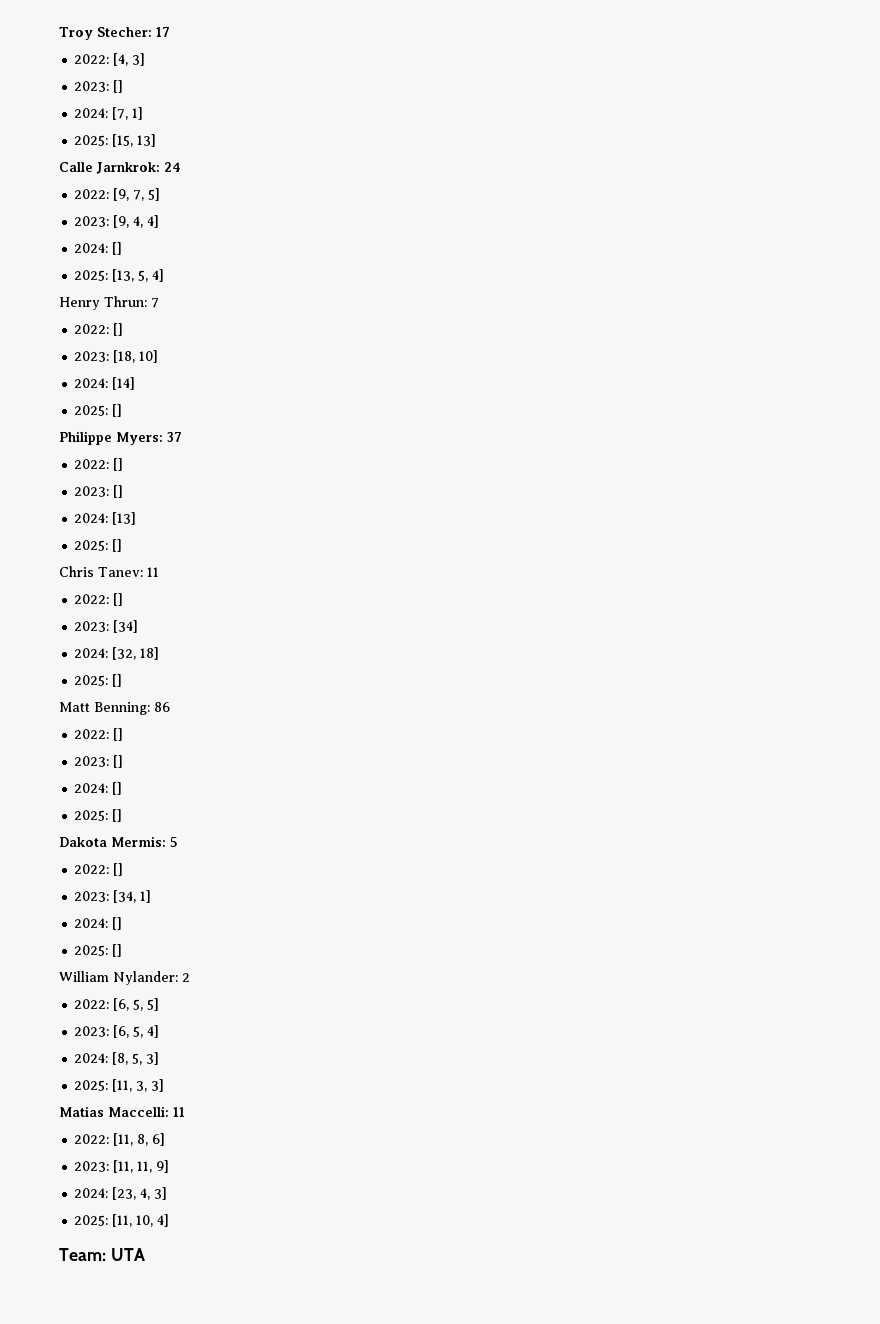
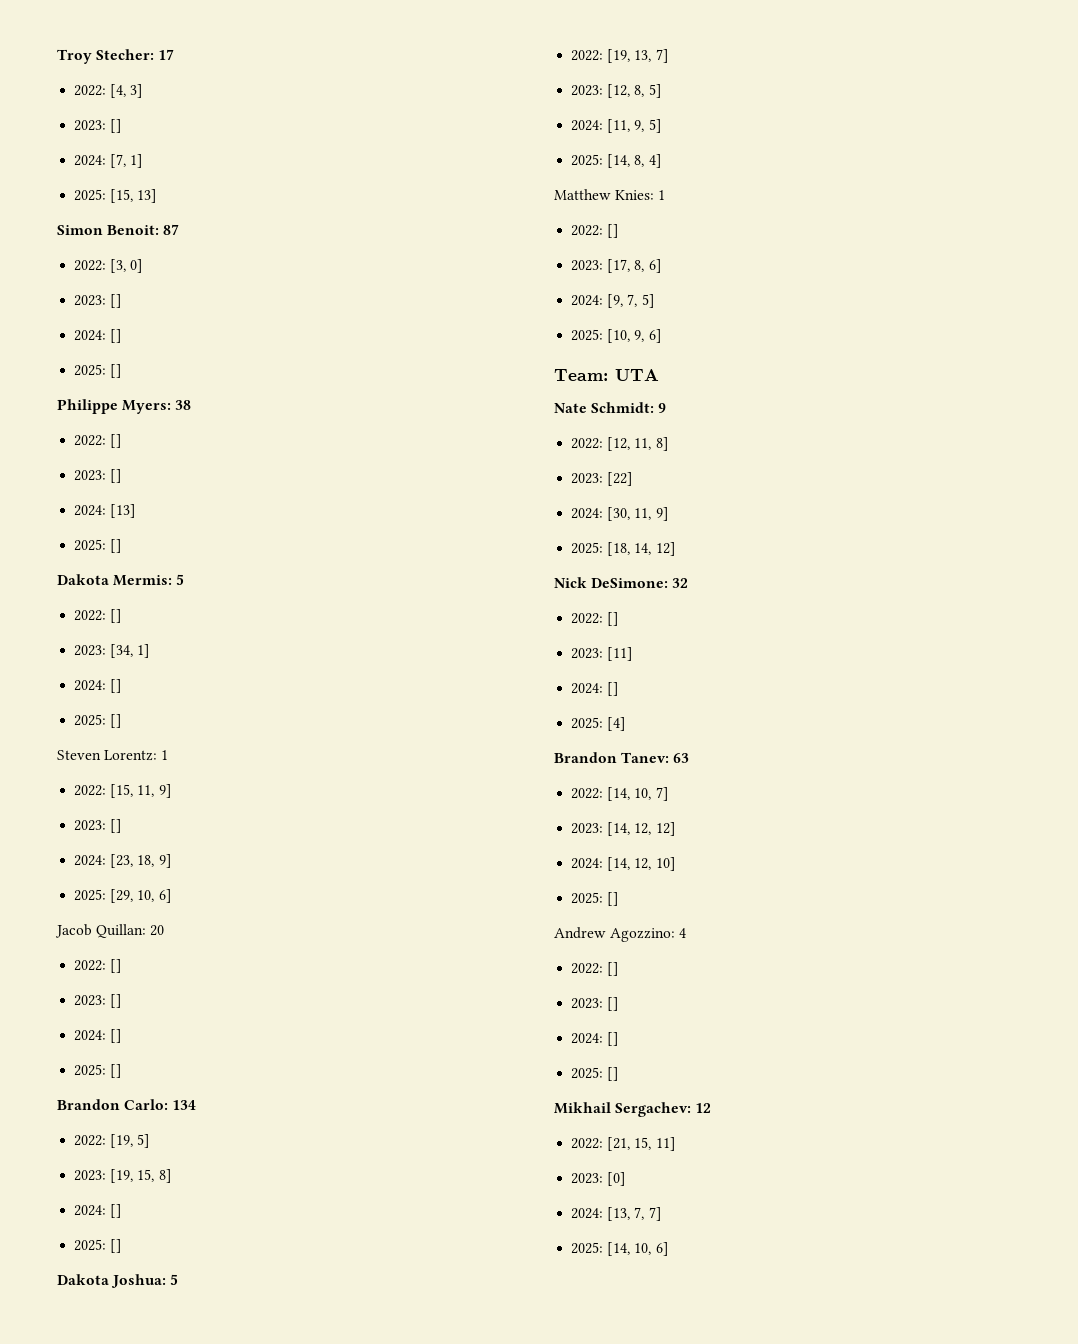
- Calle Jarnkrok: 24
- 2022: [9, 7, 5]
- 2023: [9, 4, 4]
+ Simon Benoit: 87
+ 2022: [3, 0]
+ 2023: []
  2024: []
- 2025: [13, 5, 4]
- Henry Thrun: 7
- 2022: []
- 2023: [18, 10]
- 2024: [14]
- Philippe Myers: 37
+ Philippe Myers: 38
- Chris Tanev: 11
- 2022: []
- 2023: [34]
- 2024: [32, 18]
- 2025: []
- Matt Benning: 86
- 2022: []
- 2023: []
- 2024: []
- 2025: []
- William Nylander: 2
- 2022: [6, 5, 5]
- 2023: [6, 5, 4]
- 2024: [8, 5, 3]
- 2025: [11, 3, 3]
- Matias Maccelli: 11
- 2022: [11, 8, 6]
- 2023: [11, 11, 9]
- 2024: [23, 4, 3]
- 2025: [11, 10, 4]
+ Steven Lorentz: 1
+ 2022: [15, 11, 9]
+ 2023: []
+ 2024: [23, 18, 9]
+ 2025: [29, 10, 6]
+ Jacob Quillan: 20
+ 2022: []
+ 2023: []
+ 2024: []
+ 2025: []
+ Brandon Carlo: 134
+ 2022: [19, 5]
+ 2023: [19, 15, 8]
+ 2024: []
+ 2025: []
+ Dakota Joshua: 5
+ 2022: [19, 13, 7]
+ 2023: [12, 8, 5]
+ 2024: [11, 9, 5]
+ 2025: [14, 8, 4]
+ Matthew Knies: 1
+ 2022: []
+ 2023: [17, 8, 6]
+ 2024: [9, 7, 5]
+ 2025: [10, 9, 6]
  Team: UTA
+ Nate Schmidt: 9
+ 2022: [12, 11, 8]
+ 2023: [22]
+ 2024: [30, 11, 9]
+ 2025: [18, 14, 12]
+ Nick DeSimone: 32
+ 2022: []
+ 2023: [11]
+ 2024: []
+ 2025: [4]
+ Brandon Tanev: 63
+ 2022: [14, 10, 7]
+ 2023: [14, 12, 12]
+ 2024: [14, 12, 10]
+ 2025: []
+ Andrew Agozzino: 4
+ 2022: []
+ 2023: []
+ 2024: []
+ 2025: []
+ Mikhail Sergachev: 12
+ 2022: [21, 15, 11]
+ 2023: [0]
+ 2024: [13, 7, 7]
+ 2025: [14, 10, 6]

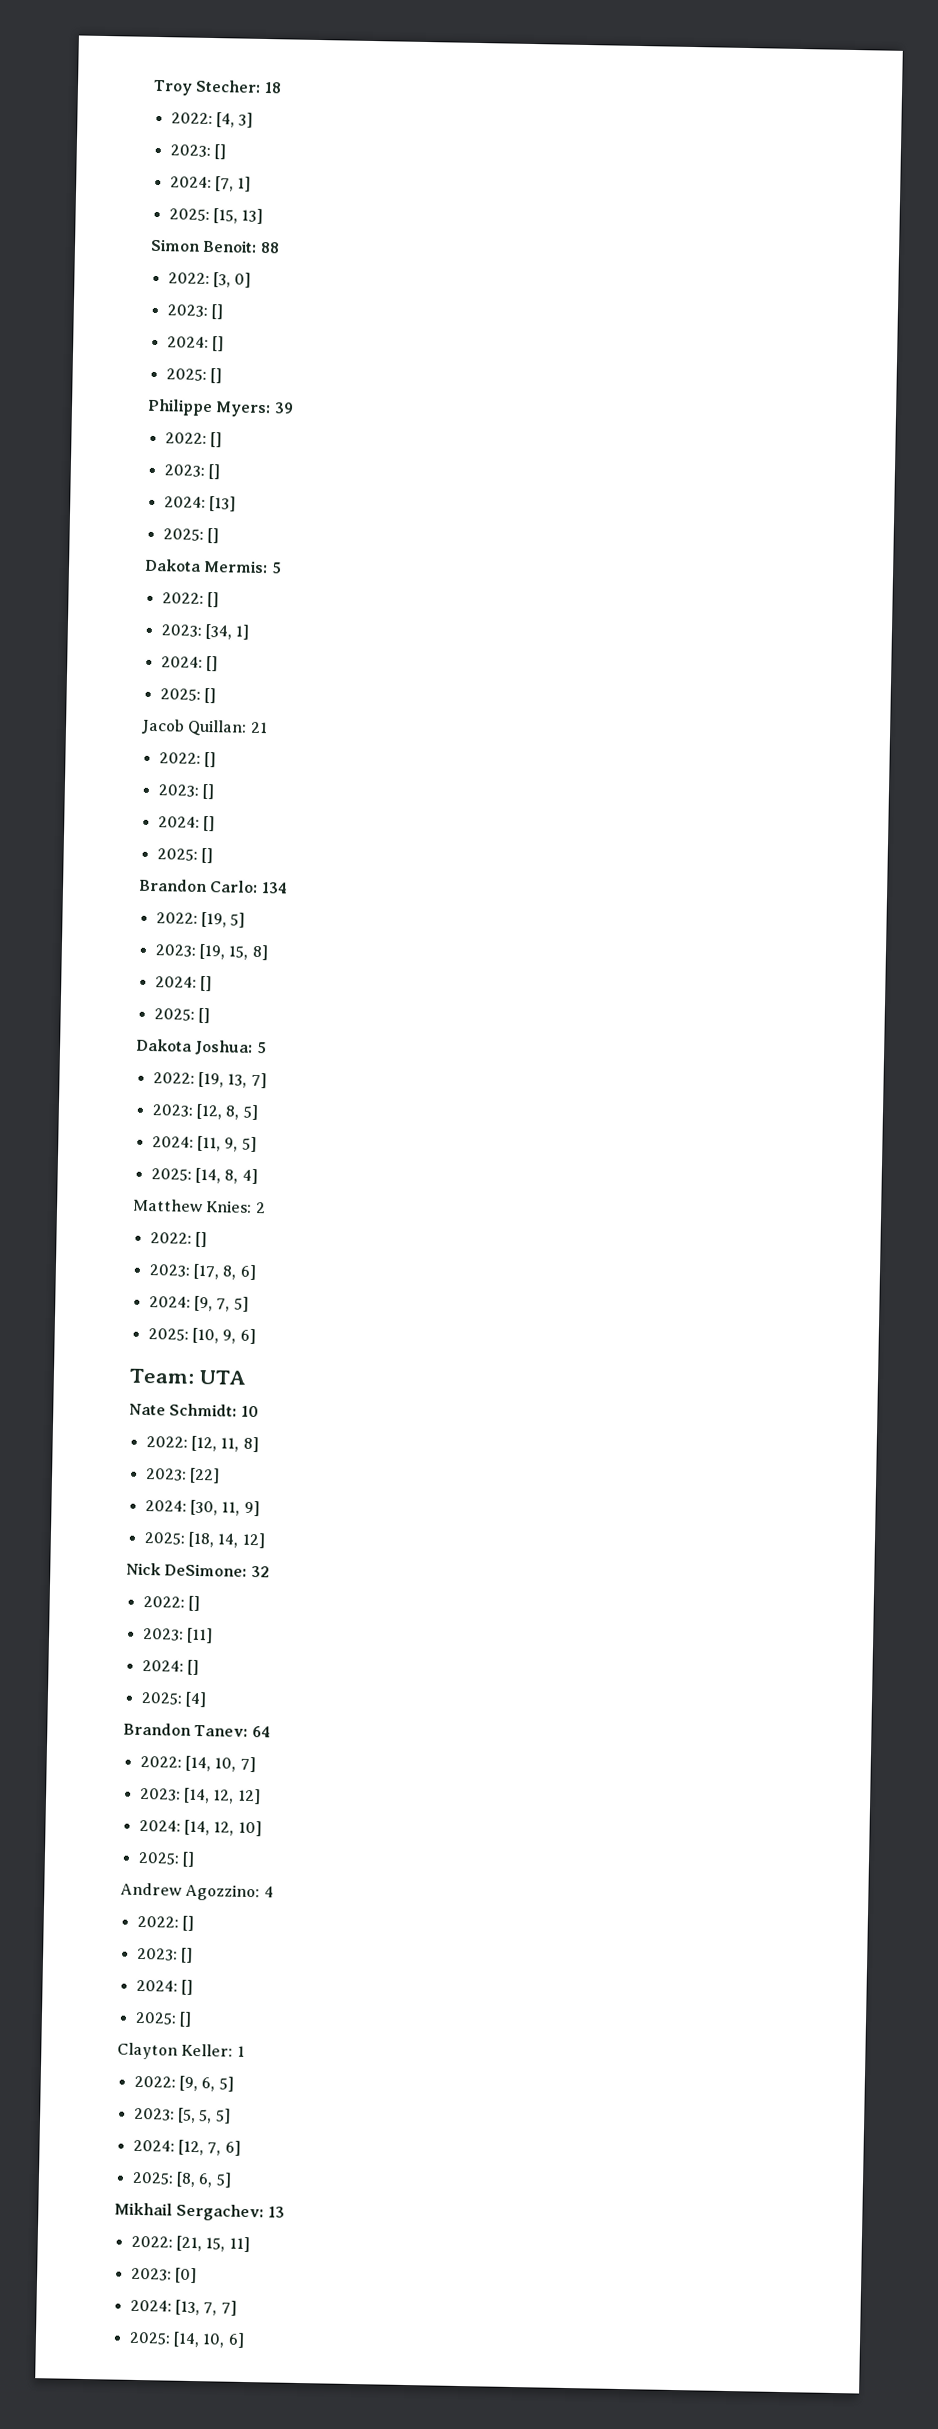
- Troy Stecher: 17
+ Troy Stecher: 18
- Simon Benoit: 87
+ Simon Benoit: 88
- Philippe Myers: 38
+ Philippe Myers: 39
- Steven Lorentz: 1
- 2022: [15, 11, 9]
- 2023: []
- 2024: [23, 18, 9]
- 2025: [29, 10, 6]
- Jacob Quillan: 20
+ Jacob Quillan: 21
- Matthew Knies: 1
+ Matthew Knies: 2
- Nate Schmidt: 9
+ Nate Schmidt: 10
- Brandon Tanev: 63
+ Brandon Tanev: 64
+ Clayton Keller: 1
+ 2022: [9, 6, 5]
+ 2023: [5, 5, 5]
+ 2024: [12, 7, 6]
+ 2025: [8, 6, 5]
- Mikhail Sergachev: 12
+ Mikhail Sergachev: 13

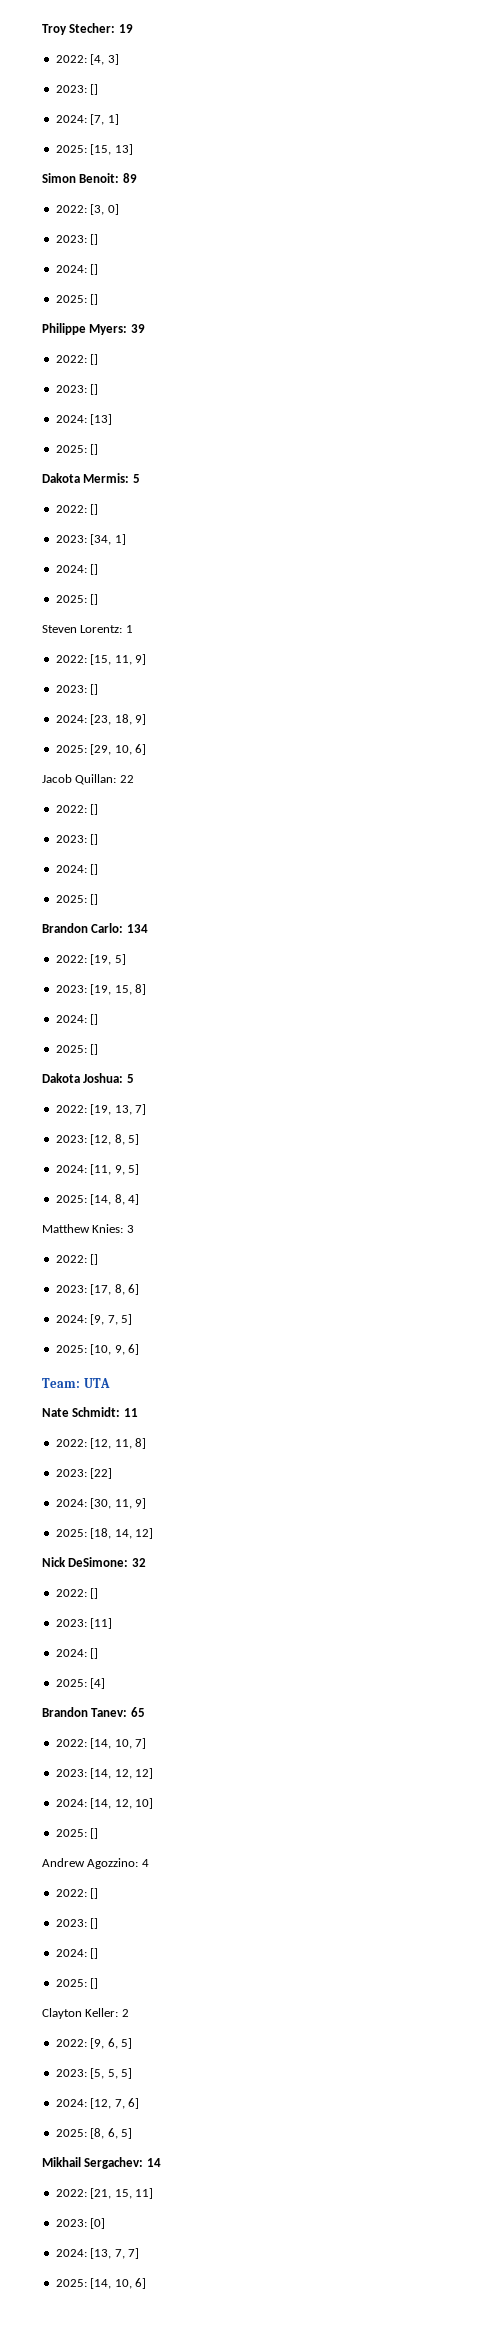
- Troy Stecher: 18
+ Troy Stecher: 19
- Simon Benoit: 88
+ Simon Benoit: 89
+ Steven Lorentz: 1
+ 2022: [15, 11, 9]
+ 2023: []
+ 2024: [23, 18, 9]
+ 2025: [29, 10, 6]
- Jacob Quillan: 21
+ Jacob Quillan: 22
- Matthew Knies: 2
+ Matthew Knies: 3
- Nate Schmidt: 10
+ Nate Schmidt: 11
- Brandon Tanev: 64
+ Brandon Tanev: 65
- Clayton Keller: 1
+ Clayton Keller: 2
- Mikhail Sergachev: 13
+ Mikhail Sergachev: 14

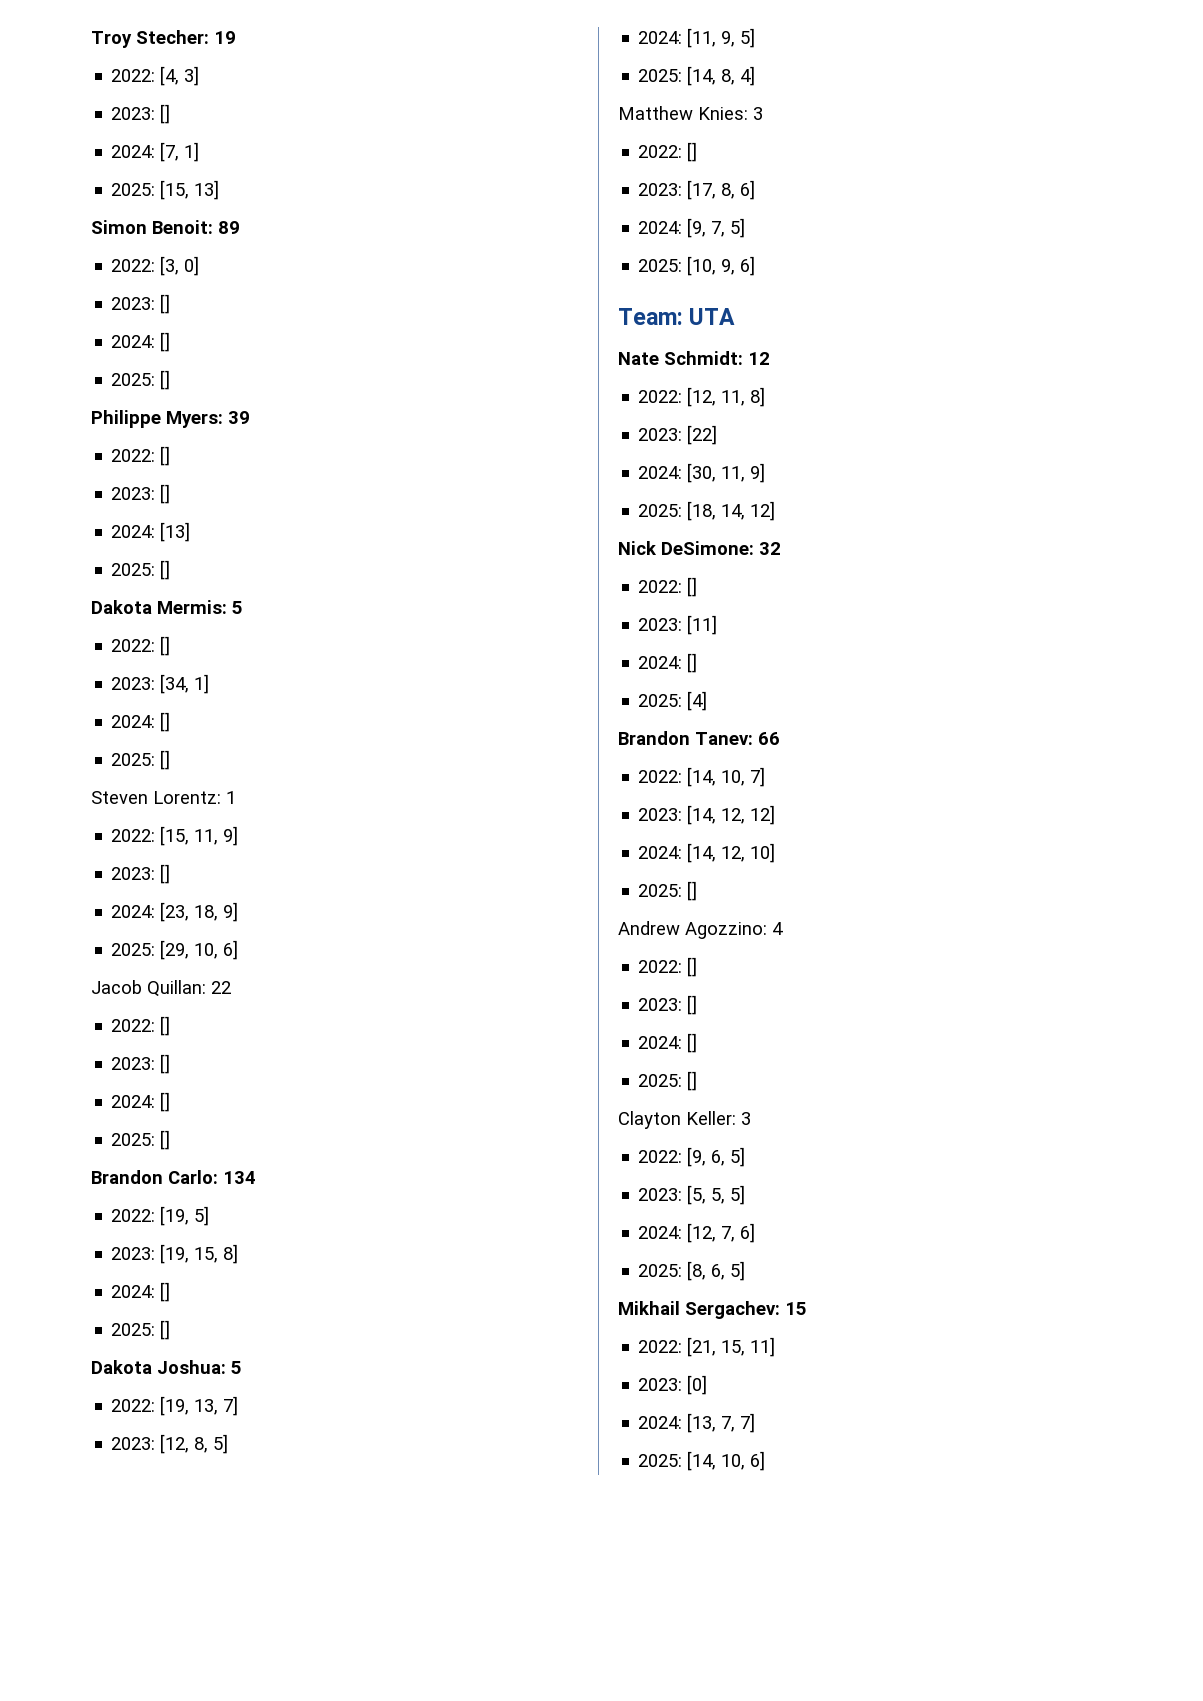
- Nate Schmidt: 11
+ Nate Schmidt: 12
- Brandon Tanev: 65
+ Brandon Tanev: 66
- Clayton Keller: 2
+ Clayton Keller: 3
- Mikhail Sergachev: 14
+ Mikhail Sergachev: 15

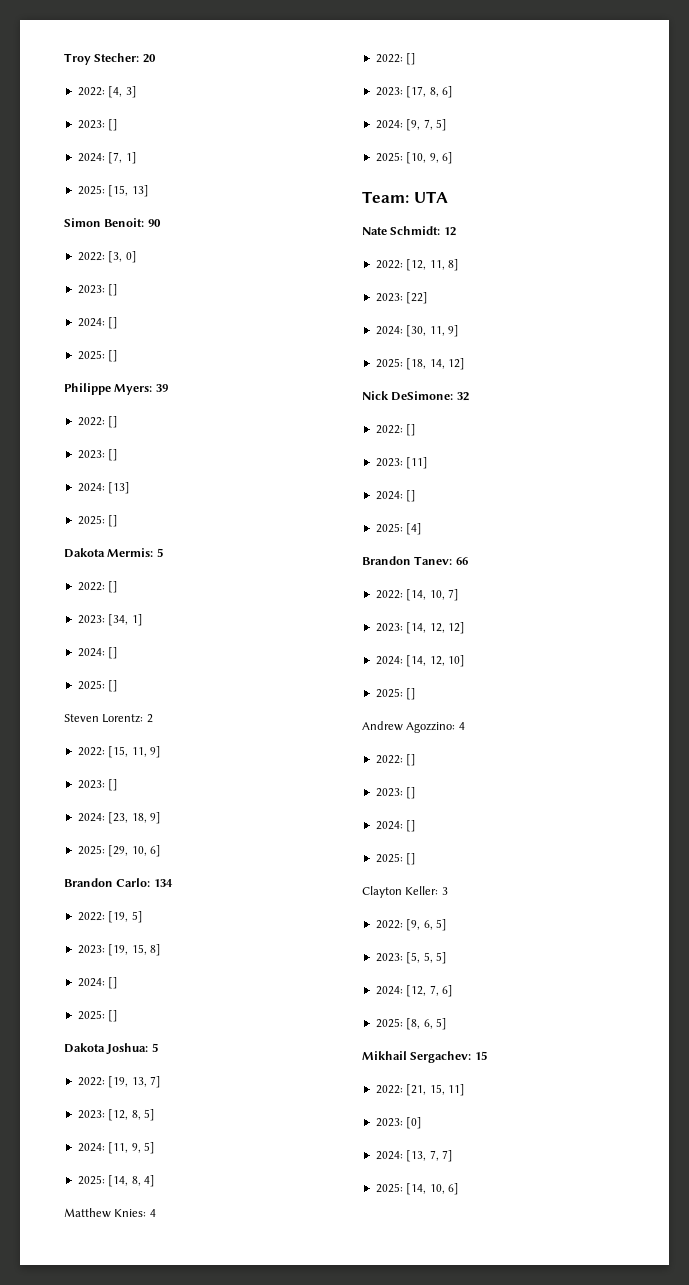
- Troy Stecher: 19
+ Troy Stecher: 20
- Simon Benoit: 89
+ Simon Benoit: 90
- Steven Lorentz: 1
+ Steven Lorentz: 2
- Jacob Quillan: 22
- 2022: []
- 2023: []
- 2024: []
- 2025: []
- Matthew Knies: 3
+ Matthew Knies: 4

